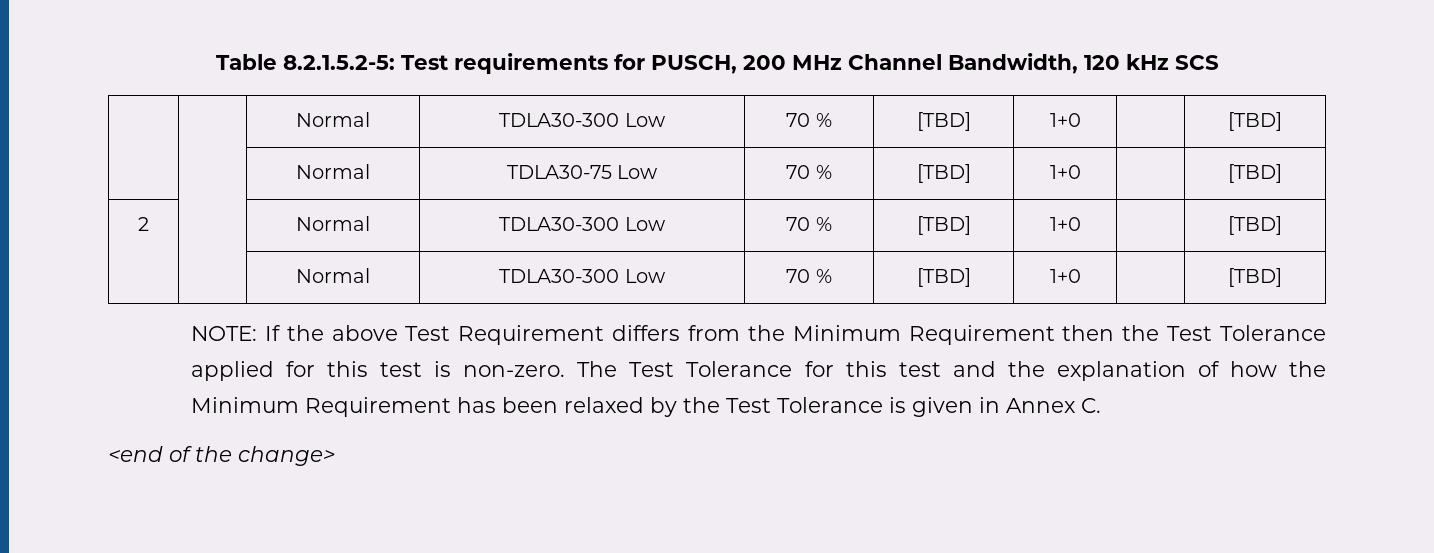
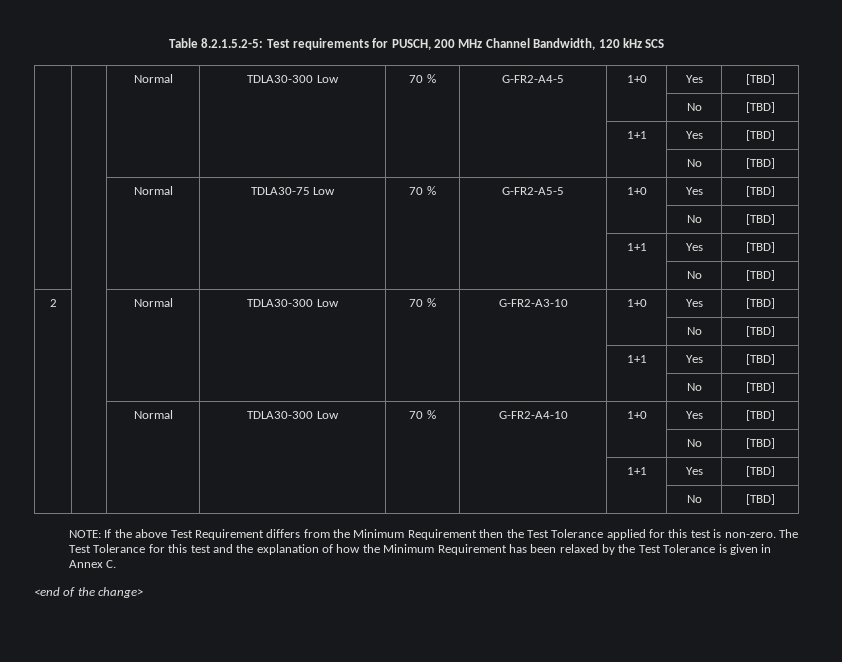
  Table 8.2.1.5.2-5: Test requirements for PUSCH, 200 MHz Channel Bandwidth, 120 kHz SCS
- | | Normal | TDLA30-300 Low | 70 % | [TBD] | 1+0 | | [TBD]
+ | | Normal | TDLA30-300 Low | 70 % | G-FR2-A4-5 | 1+0 | Yes | [TBD]
+ | | | | | | | No | [TBD]
+ | | | | | | 1+1 | Yes | [TBD]
+ | | | | | | | No | [TBD]
- | | Normal | TDLA30-75 Low | 70 % | [TBD] | 1+0 | | [TBD]
+ | | Normal | TDLA30-75 Low | 70 % | G-FR2-A5-5 | 1+0 | Yes | [TBD]
+ | | | | | | | No | [TBD]
+ | | | | | | 1+1 | Yes | [TBD]
+ | | | | | | | No | [TBD]
- 2 | | Normal | TDLA30-300 Low | 70 % | [TBD] | 1+0 | | [TBD]
- | | Normal | TDLA30-300 Low | 70 % | [TBD] | 1+0 | | [TBD]
+ 2 | | Normal | TDLA30-300 Low | 70 % | G-FR2-A3-10 | 1+0 | Yes | [TBD]
+ | | | | | | | No | [TBD]
+ | | | | | | 1+1 | Yes | [TBD]
+ | | | | | | | No | [TBD]
+ | | Normal | TDLA30-300 Low | 70 % | G-FR2-A4-10 | 1+0 | Yes | [TBD]
+ | | | | | | | No | [TBD]
+ | | | | | | 1+1 | Yes | [TBD]
+ | | | | | | | No | [TBD]

